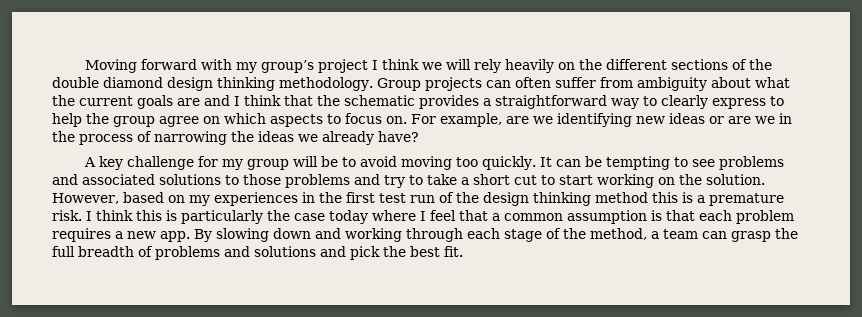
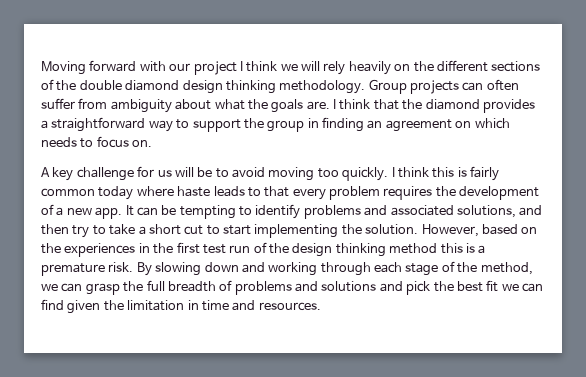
- Moving forward with my group’s project I think we will rely heavily on the different sections of the double diamond design thinking methodology.
+ Moving forward with our project I think we will rely heavily on the different sections of the double diamond design thinking methodology.
- Group projects can often suffer from ambiguity about what the current goals are and I think that the schematic provides a straightforward way to clearly express to help the group agree on which aspects to focus on. For example, are we identifying new ideas or are we in the process of narrowing the ideas we already have?
+ Group projects can often suffer from ambiguity about what the goals are. I think that the diamond provides a straightforward way to support the group in finding an agreement on which needs to focus on.
- A key challenge for my group will be to avoid moving too quickly.
+ A key challenge for us will be to avoid moving too quickly.
+ I think this is fairly common today where haste leads to that every problem requires the development of a new app.
- It can be tempting to see problems and associated solutions to those problems and try to take a short cut to start working on the solution.
+ It can be tempting to identify problems and associated solutions, and then try to take a short cut to start implementing the solution.
- However, based on my experiences in the first test run of the design thinking method this is a premature risk.
+ However, based on the experiences in the first test run of the design thinking method this is a premature risk.
- I think this is particularly the case today where I feel that a common assumption is that each problem requires a new app.
- By slowing down and working through each stage of the method, a team can grasp the full breadth of problems and solutions and pick the best fit.
+ By slowing down and working through each stage of the method, we can grasp the full breadth of problems and solutions and pick the best fit we can find given the limitation in time and resources.

